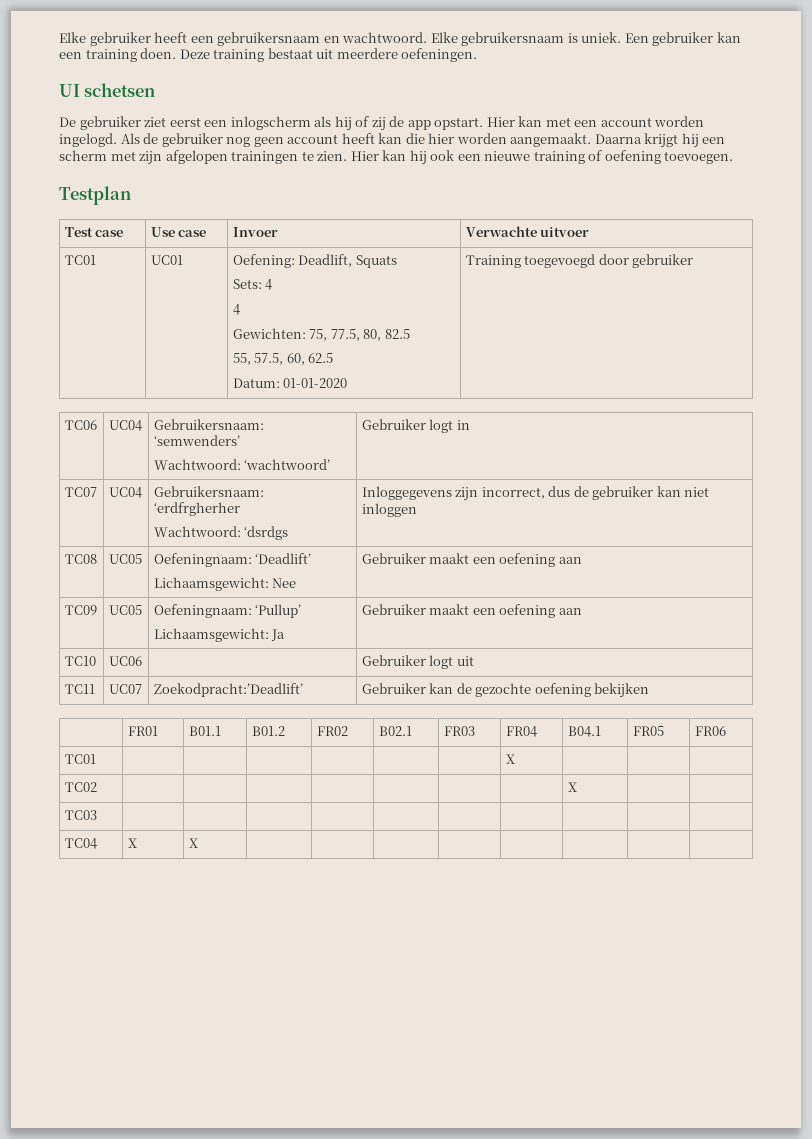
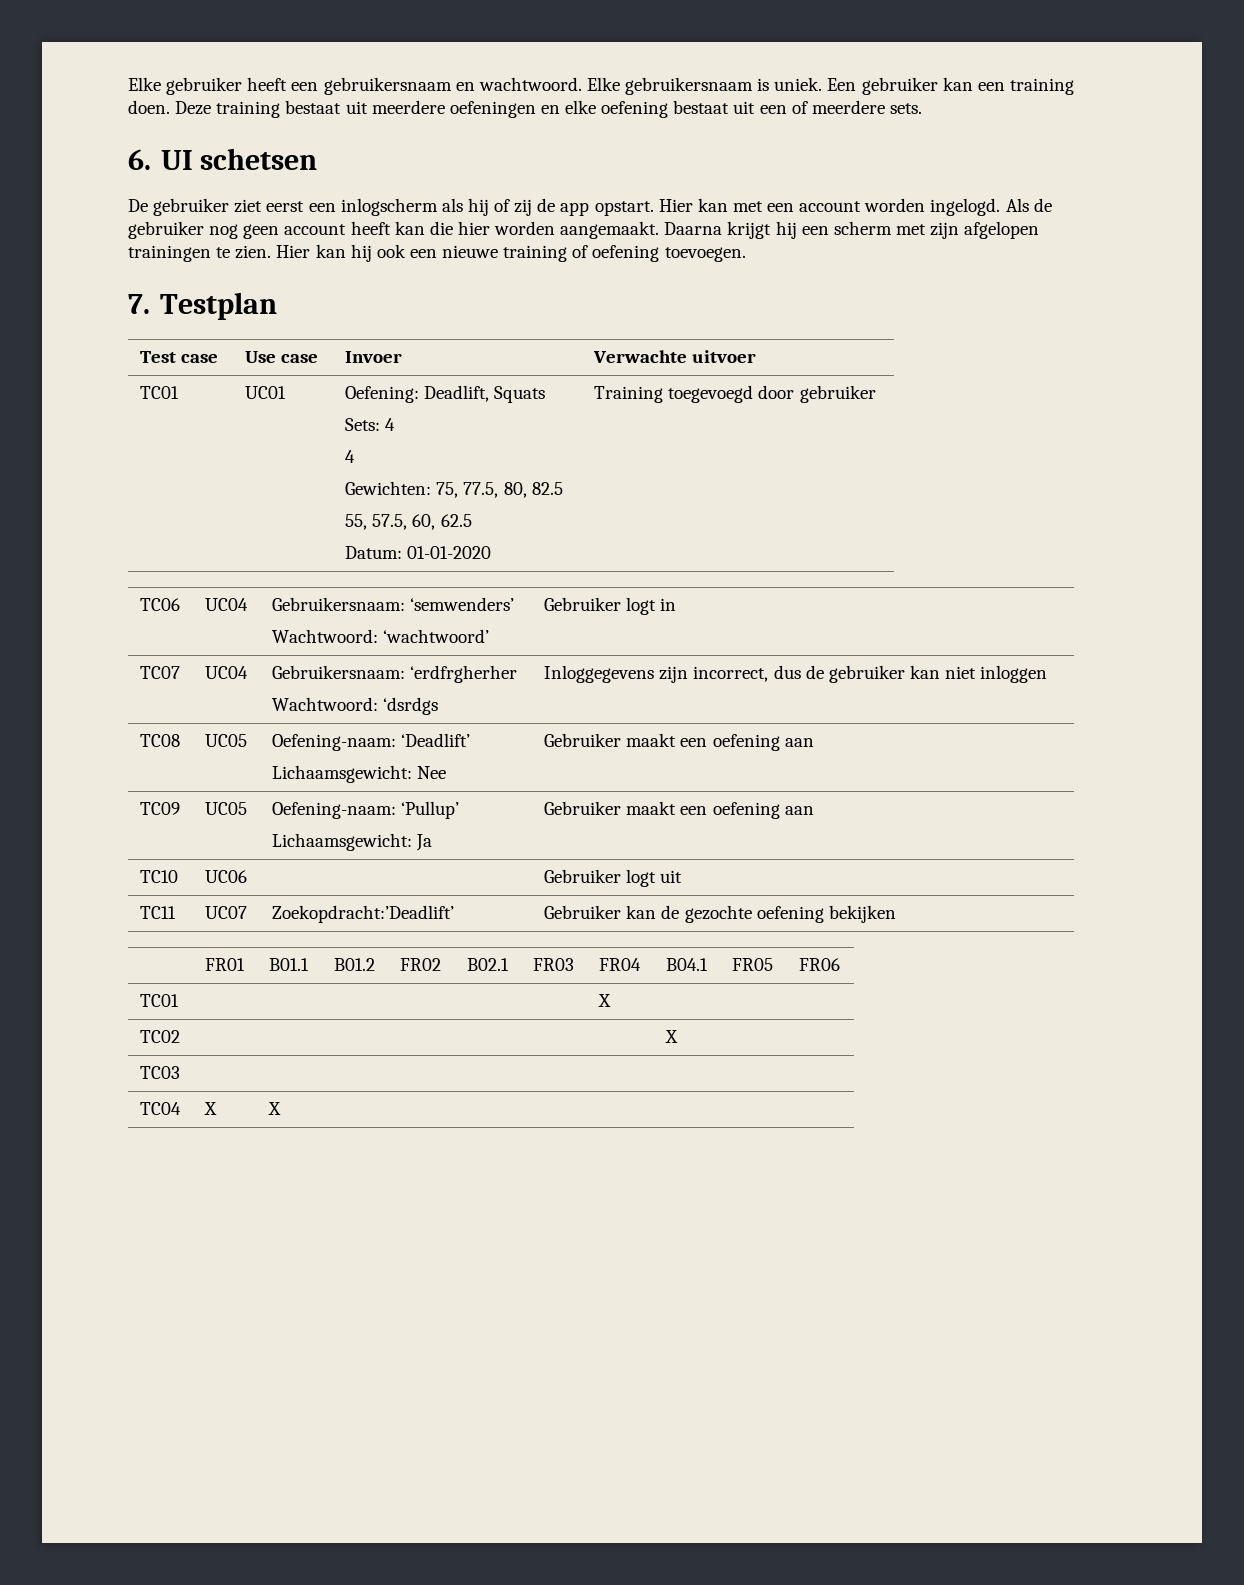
- Deze training bestaat uit meerdere oefeningen.
- UI schetsen
+ Deze training bestaat uit meerdere oefeningen en elke oefening bestaat uit een of meerdere sets.
+ 6. UI schetsen
- Testplan
+ 7. Testplan
- TC08 | UC05 | Oefeningnaam: ‘Deadlift’
+ TC08 | UC05 | Oefening-naam: ‘Deadlift’
- TC09 | UC05 | Oefeningnaam: ‘Pullup’
+ TC09 | UC05 | Oefening-naam: ‘Pullup’
- TC11 | UC07 | Zoekodpracht:’Deadlift’ | Gebruiker kan de gezochte oefening bekijken
+ TC11 | UC07 | Zoekopdracht:’Deadlift’ | Gebruiker kan de gezochte oefening bekijken

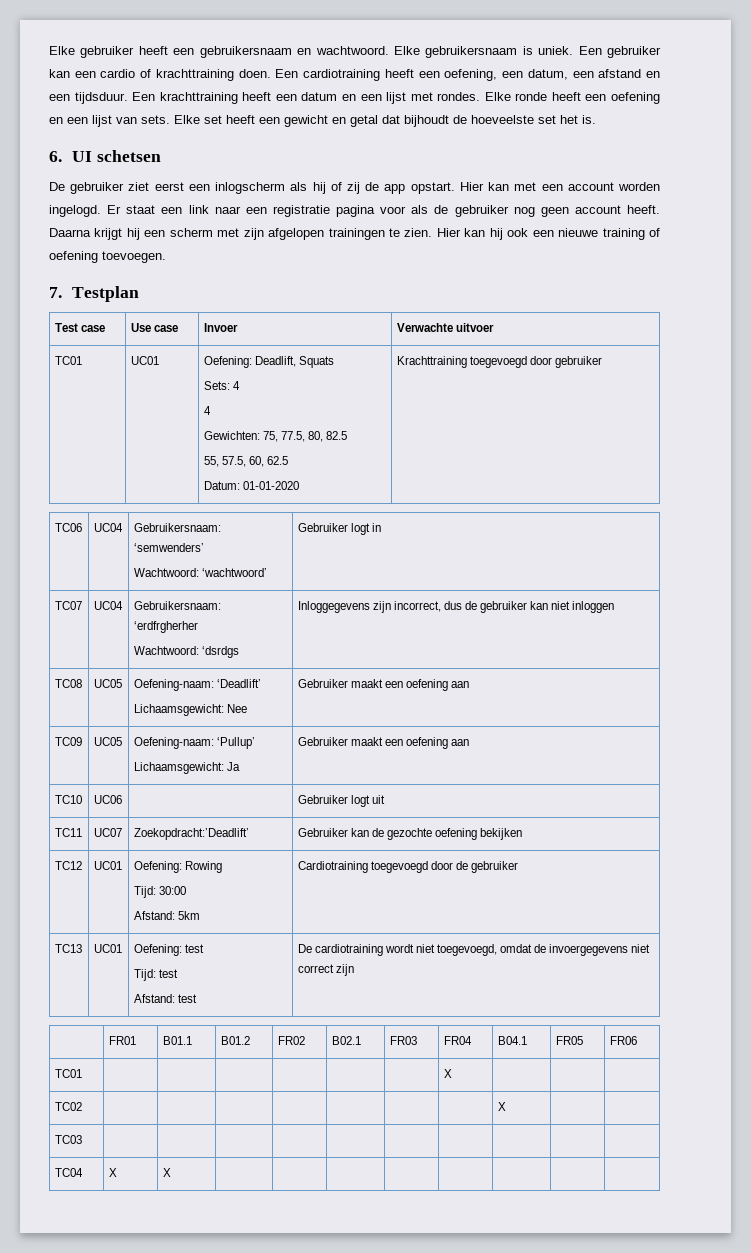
- Een gebruiker kan een training doen. Deze training bestaat uit meerdere oefeningen en elke oefening bestaat uit een of meerdere sets.
+ Een gebruiker kan een cardio of krachttraining doen. Een cardiotraining heeft een oefening, een datum, een afstand en een tijdsduur. Een krachttraining heeft een datum en een lijst met rondes. Elke ronde heeft een oefening en een lijst van sets. Elke set heeft een gewicht en getal dat bijhoudt de hoeveelste set het is.
- Als de gebruiker nog geen account heeft kan die hier worden aangemaakt.
+ Er staat een link naar een registratie pagina voor als de gebruiker nog geen account heeft.
  TC01 | UC01 | Oefening: Deadlift, Squats
  Sets: 4
  4
  Gewichten: 75, 77.5, 80, 82.5
  55, 57.5, 60, 62.5
- Datum: 01-01-2020 | Training toegevoegd door gebruiker
+ Datum: 01-01-2020 | Krachttraining toegevoegd door gebruiker
+ TC12 | UC01 | Oefening: Rowing
+ Tijd: 30:00
+ Afstand: 5km | Cardiotraining toegevoegd door de gebruiker
+ TC13 | UC01 | Oefening: test
+ Tijd: test
+ Afstand: test | De cardiotraining wordt niet toegevoegd, omdat de invoergegevens niet correct zijn

